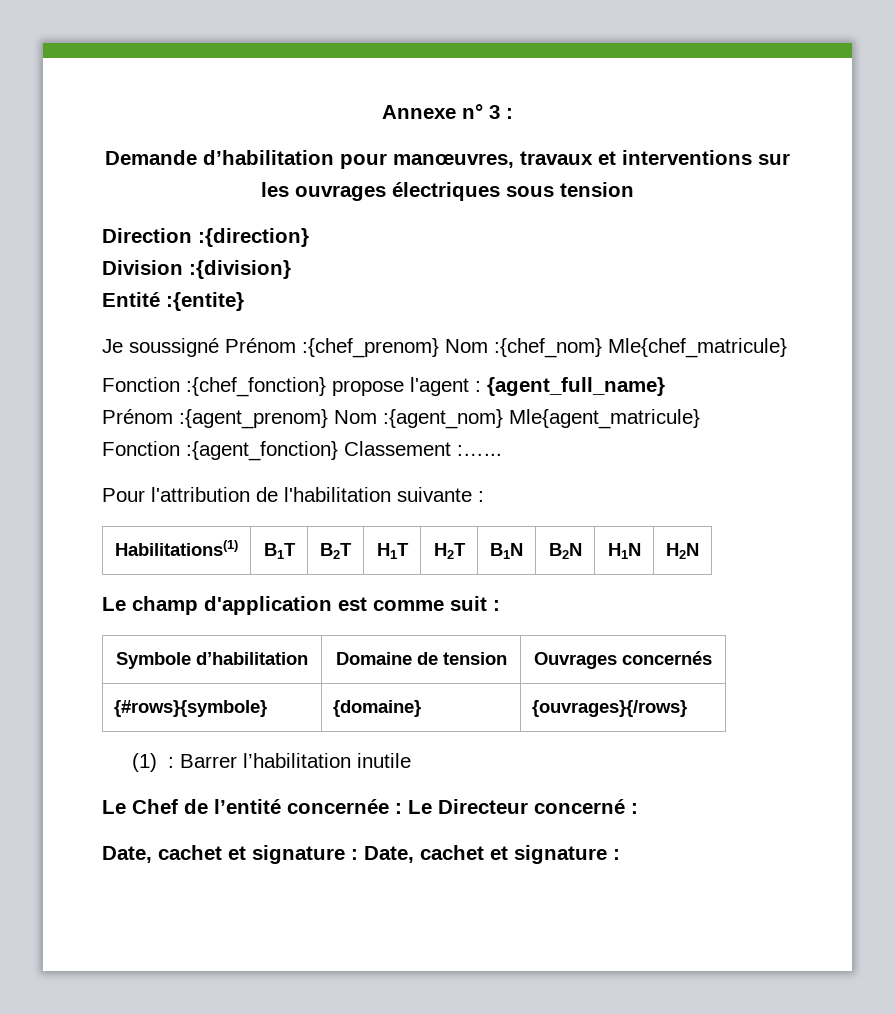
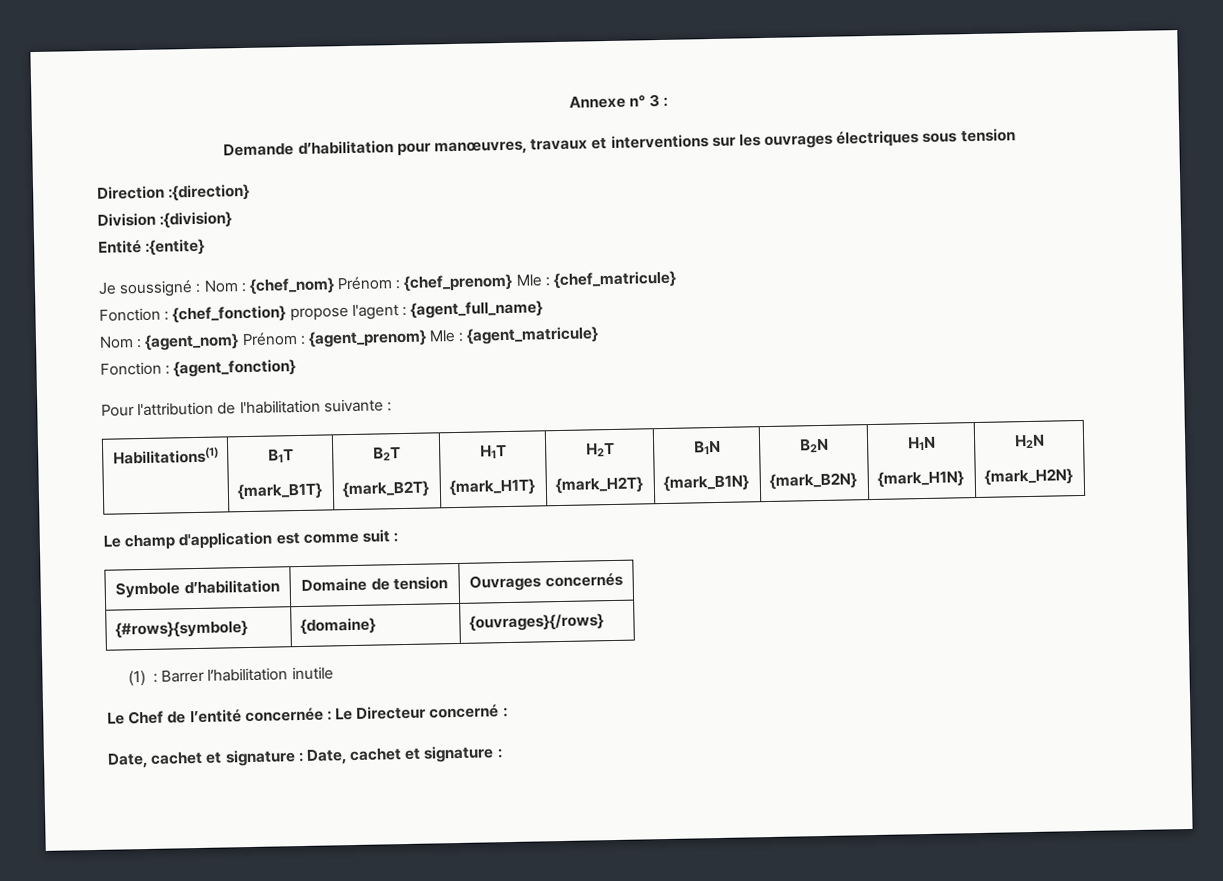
- Je soussigné Prénom :{chef_prenom} Nom :{chef_nom} Mle{chef_matricule}
- Fonction :{chef_fonction} propose l'agent : {agent_full_name}
+ Je soussigné : Nom : {chef_nom} Prénom : {chef_prenom} Mle : {chef_matricule}
+ Fonction : {chef_fonction} propose l'agent : {agent_full_name}
- Prénom :{agent_prenom} Nom :{agent_nom} Mle{agent_matricule}
- Fonction :{agent_fonction} Classement :…...
+ Nom : {agent_nom} Prénom : {agent_prenom} Mle : {agent_matricule}
+ Fonction : {agent_fonction}
- Habilitations(1) | B1T | B2T | H1T | H2T | B1N | B2N | H1N | H2N
+ Habilitations(1) | B1T
+ {mark_B1T} | B2T
+ {mark_B2T} | H1T
+ {mark_H1T} | H2T
+ {mark_H2T} | B1N
+ {mark_B1N} | B2N
+ {mark_B2N} | H1N
+ {mark_H1N} | H2N
+ {mark_H2N}

